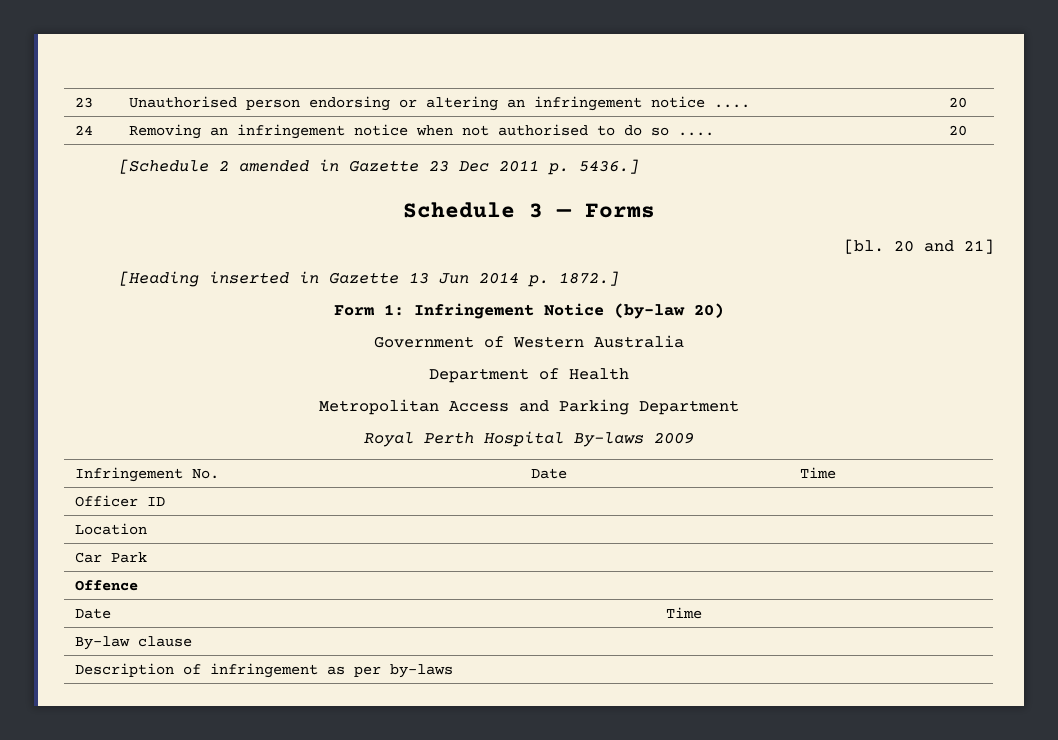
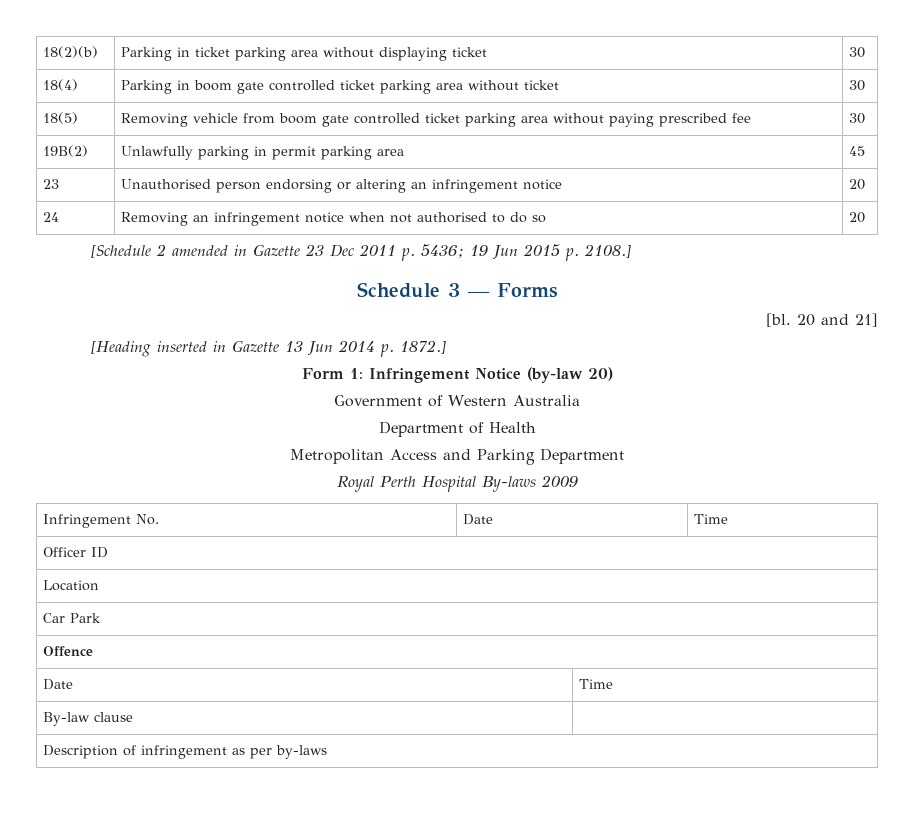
+ 18(2)(b) | Parking in ticket parking area without displaying ticket | 30
+ 18(4) | Parking in boom gate controlled ticket parking area without ticket | 30
+ 18(5) | Removing vehicle from boom gate controlled ticket parking area without paying prescribed fee | 30
+ 19B(2) | Unlawfully parking in permit parking area | 45
- 23 | Unauthorised person endorsing or altering an infringement notice .... | 20
+ 23 | Unauthorised person endorsing or altering an infringement notice | 20
- 24 | Removing an infringement notice when not authorised to do so .... | 20
+ 24 | Removing an infringement notice when not authorised to do so | 20
- [Schedule 2 amended in Gazette 23 Dec 2011 p. 5436.]
+ [Schedule 2 amended in Gazette 23 Dec 2011 p. 5436; 19 Jun 2015 p. 2108.]

